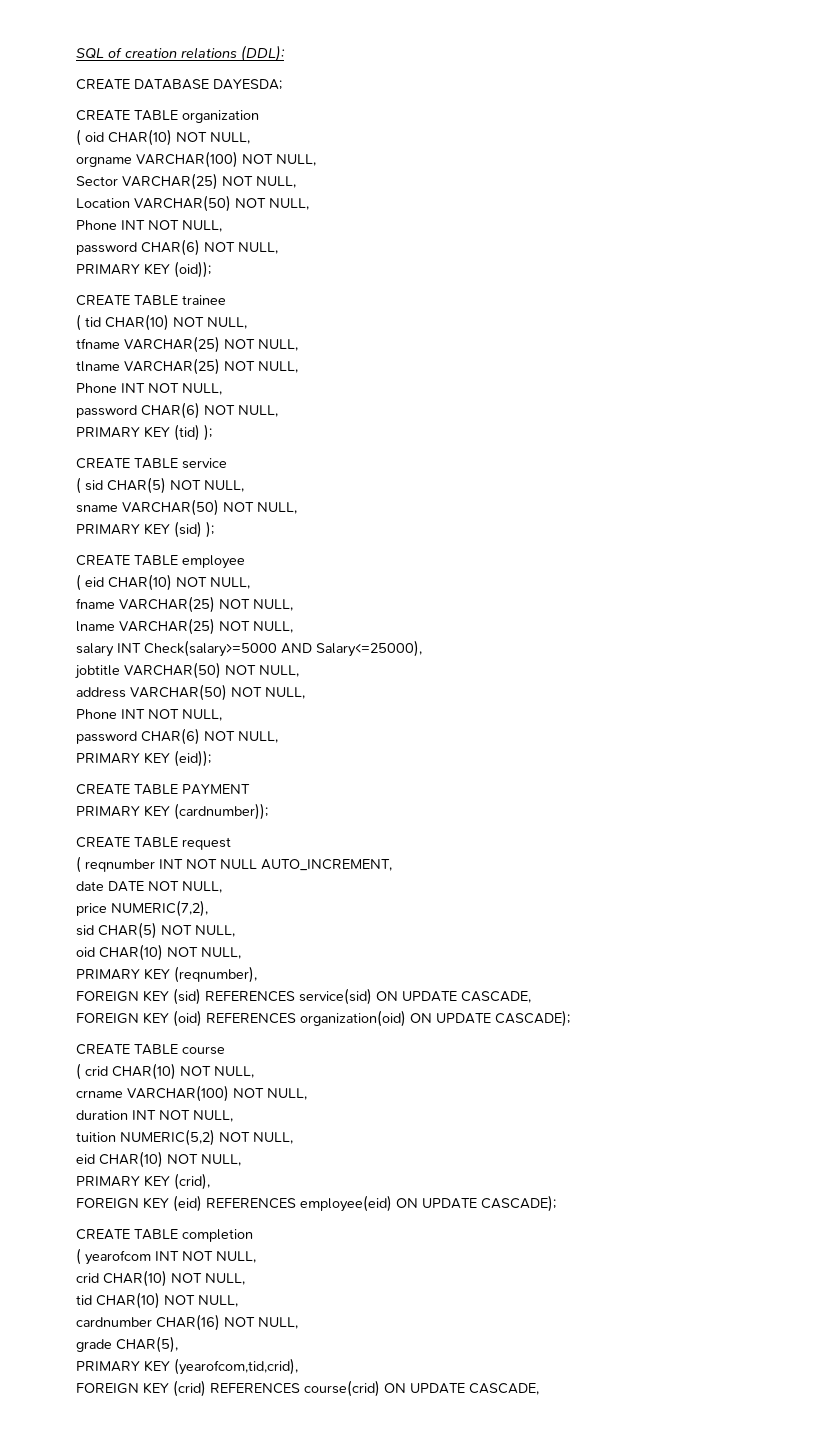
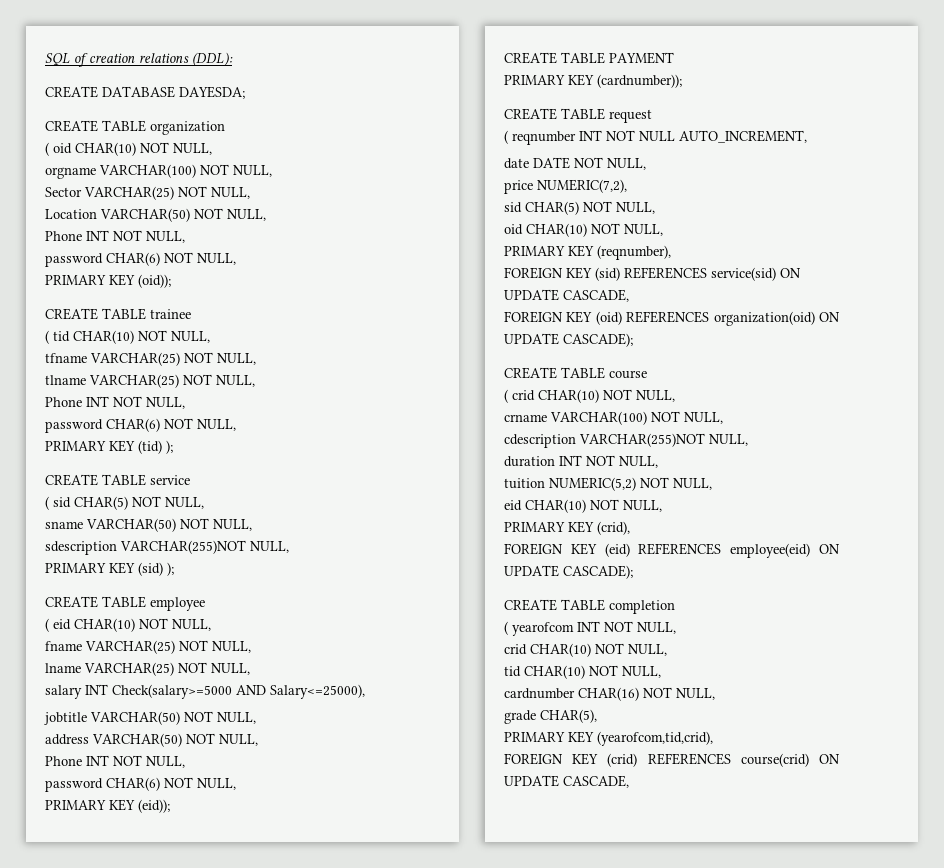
+ sdescription VARCHAR(255)NOT NULL,
+ cdescription VARCHAR(255)NOT NULL,

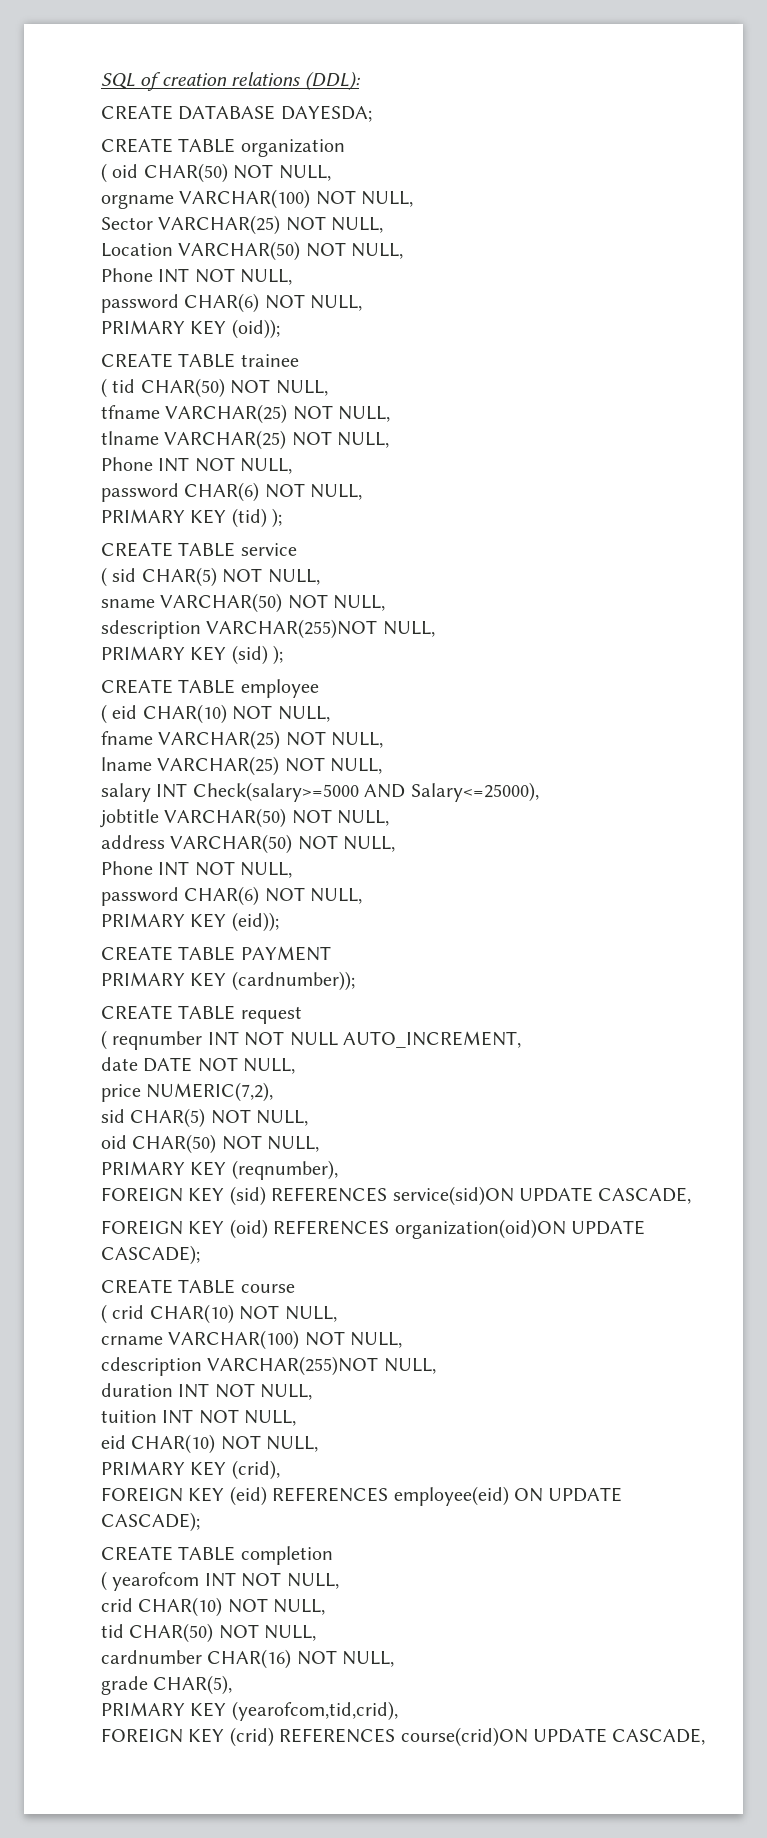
- ( oid CHAR(10) NOT NULL,
+ ( oid CHAR(50) NOT NULL,
- ( tid CHAR(10) NOT NULL,
+ ( tid CHAR(50) NOT NULL,
  price NUMERIC(7,2),
  sid CHAR(5) NOT NULL,
- oid CHAR(10) NOT NULL,
+ oid CHAR(50) NOT NULL,
- FOREIGN KEY (sid) REFERENCES service(sid) ON UPDATE CASCADE,
+ FOREIGN KEY (sid) REFERENCES service(sid)ON UPDATE CASCADE,
- FOREIGN KEY (oid) REFERENCES organization(oid) ON UPDATE CASCADE);
+ FOREIGN KEY (oid) REFERENCES organization(oid)ON UPDATE CASCADE);
- tuition NUMERIC(5,2) NOT NULL,
+ tuition INT NOT NULL,
  ( yearofcom INT NOT NULL,
  crid CHAR(10) NOT NULL,
- tid CHAR(10) NOT NULL,
+ tid CHAR(50) NOT NULL,
- FOREIGN KEY (crid) REFERENCES course(crid) ON UPDATE CASCADE,
+ FOREIGN KEY (crid) REFERENCES course(crid)ON UPDATE CASCADE,

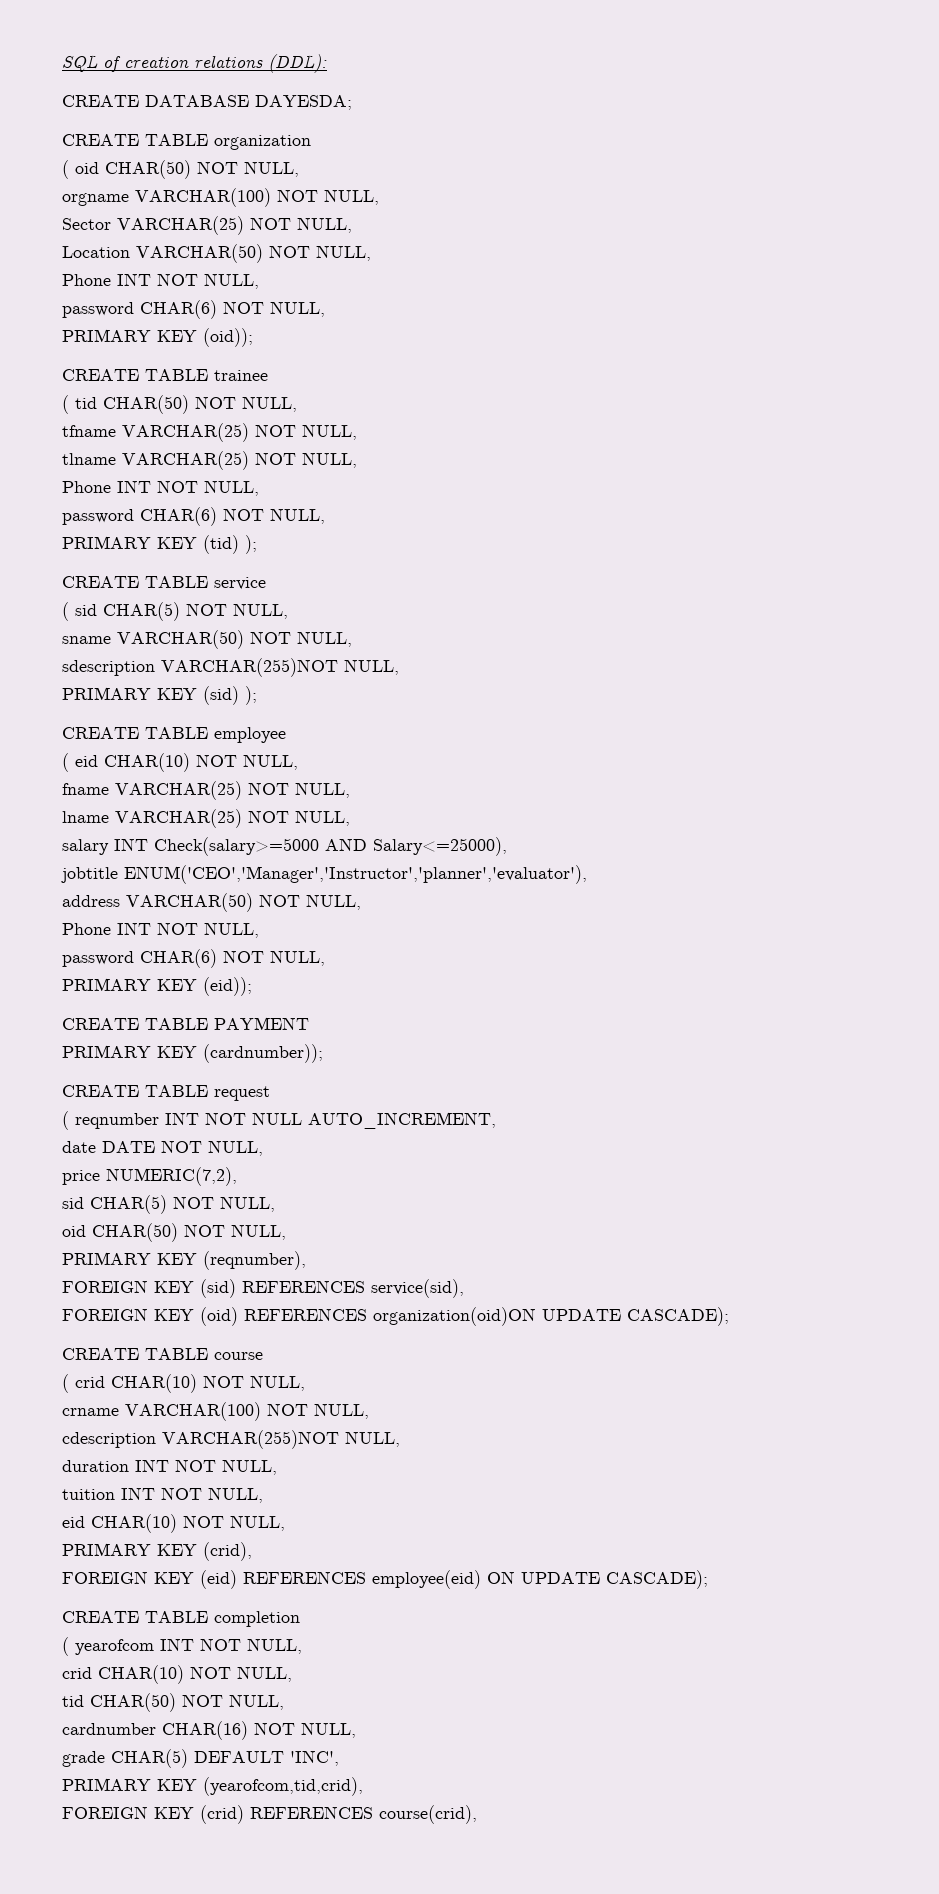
- jobtitle VARCHAR(50) NOT NULL,
+ jobtitle ENUM('CEO','Manager','Instructor','planner','evaluator'),
- FOREIGN KEY (sid) REFERENCES service(sid)ON UPDATE CASCADE,
+ FOREIGN KEY (sid) REFERENCES service(sid),
- grade CHAR(5),
+ grade CHAR(5) DEFAULT 'INC',
- FOREIGN KEY (crid) REFERENCES course(crid)ON UPDATE CASCADE,
+ FOREIGN KEY (crid) REFERENCES course(crid),

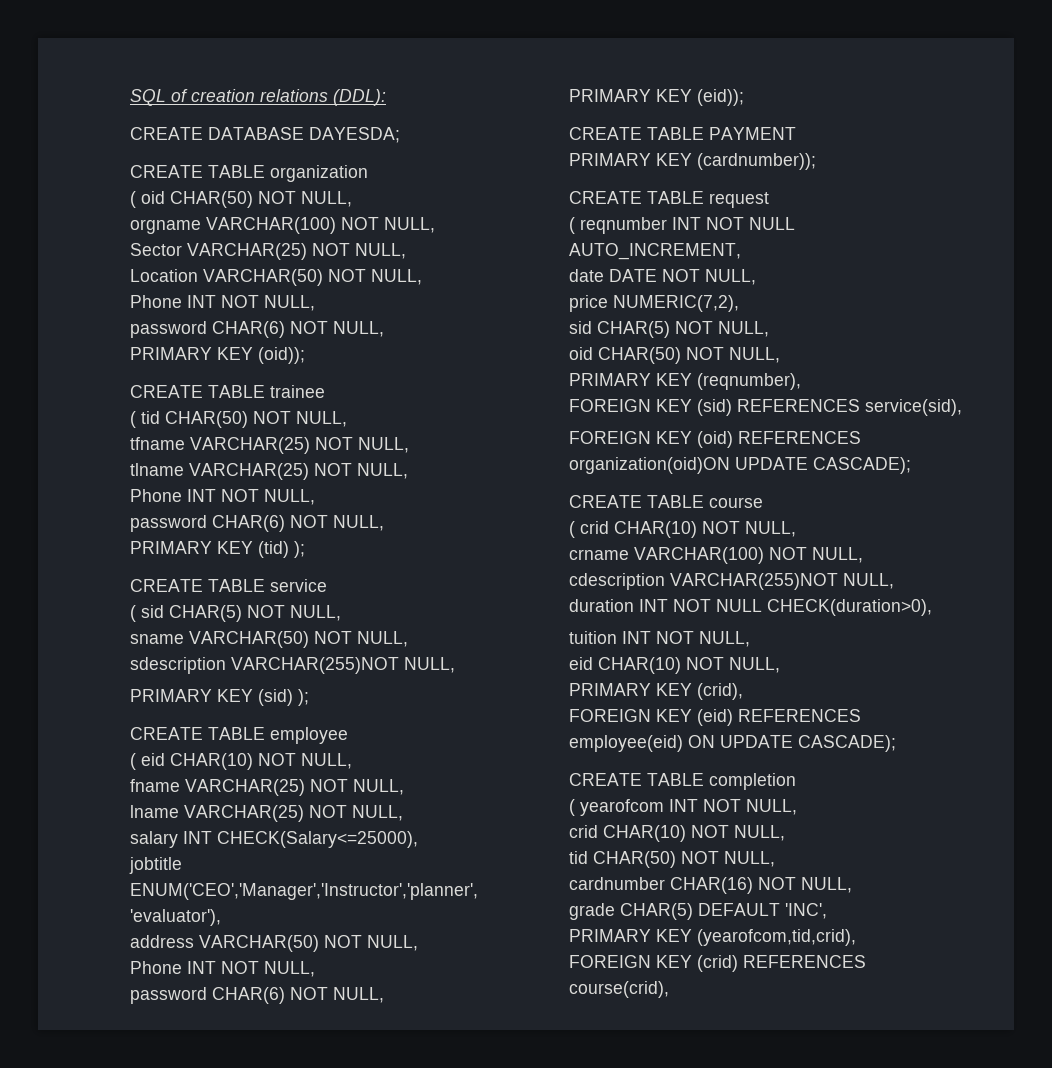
- salary INT Check(salary>=5000 AND Salary<=25000),
+ salary INT CHECK(Salary<=25000),
- duration INT NOT NULL,
+ duration INT NOT NULL CHECK(duration>0),

